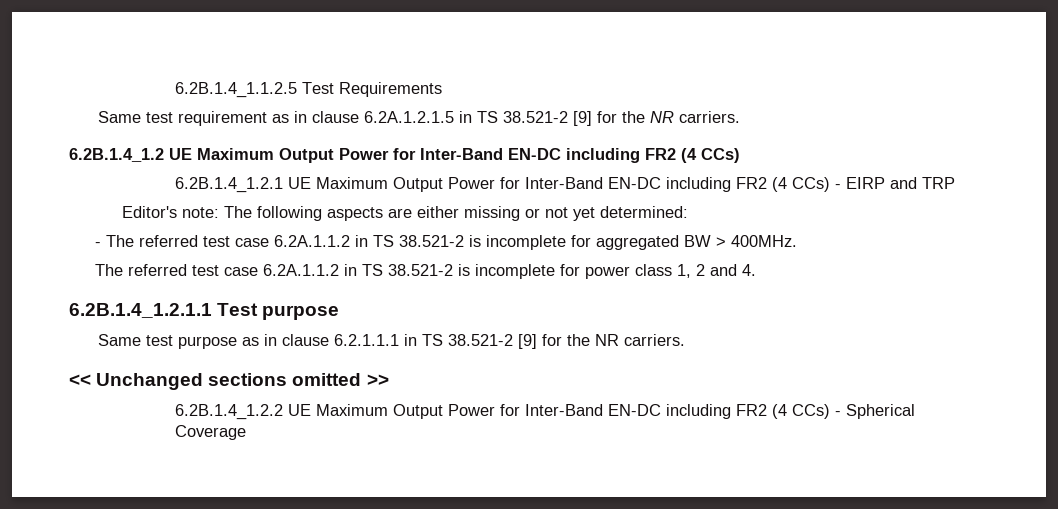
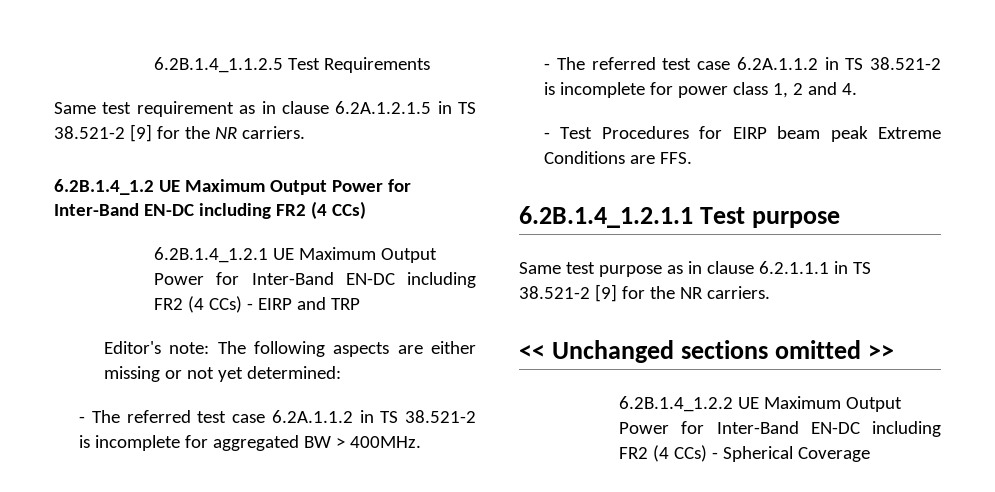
- The referred test case 6.2A.1.1.2 in TS 38.521-2 is incomplete for power class 1, 2 and 4.
+ - The referred test case 6.2A.1.1.2 in TS 38.521-2 is incomplete for power class 1, 2 and 4.
+ - Test Procedures for EIRP beam peak Extreme Conditions are FFS.

